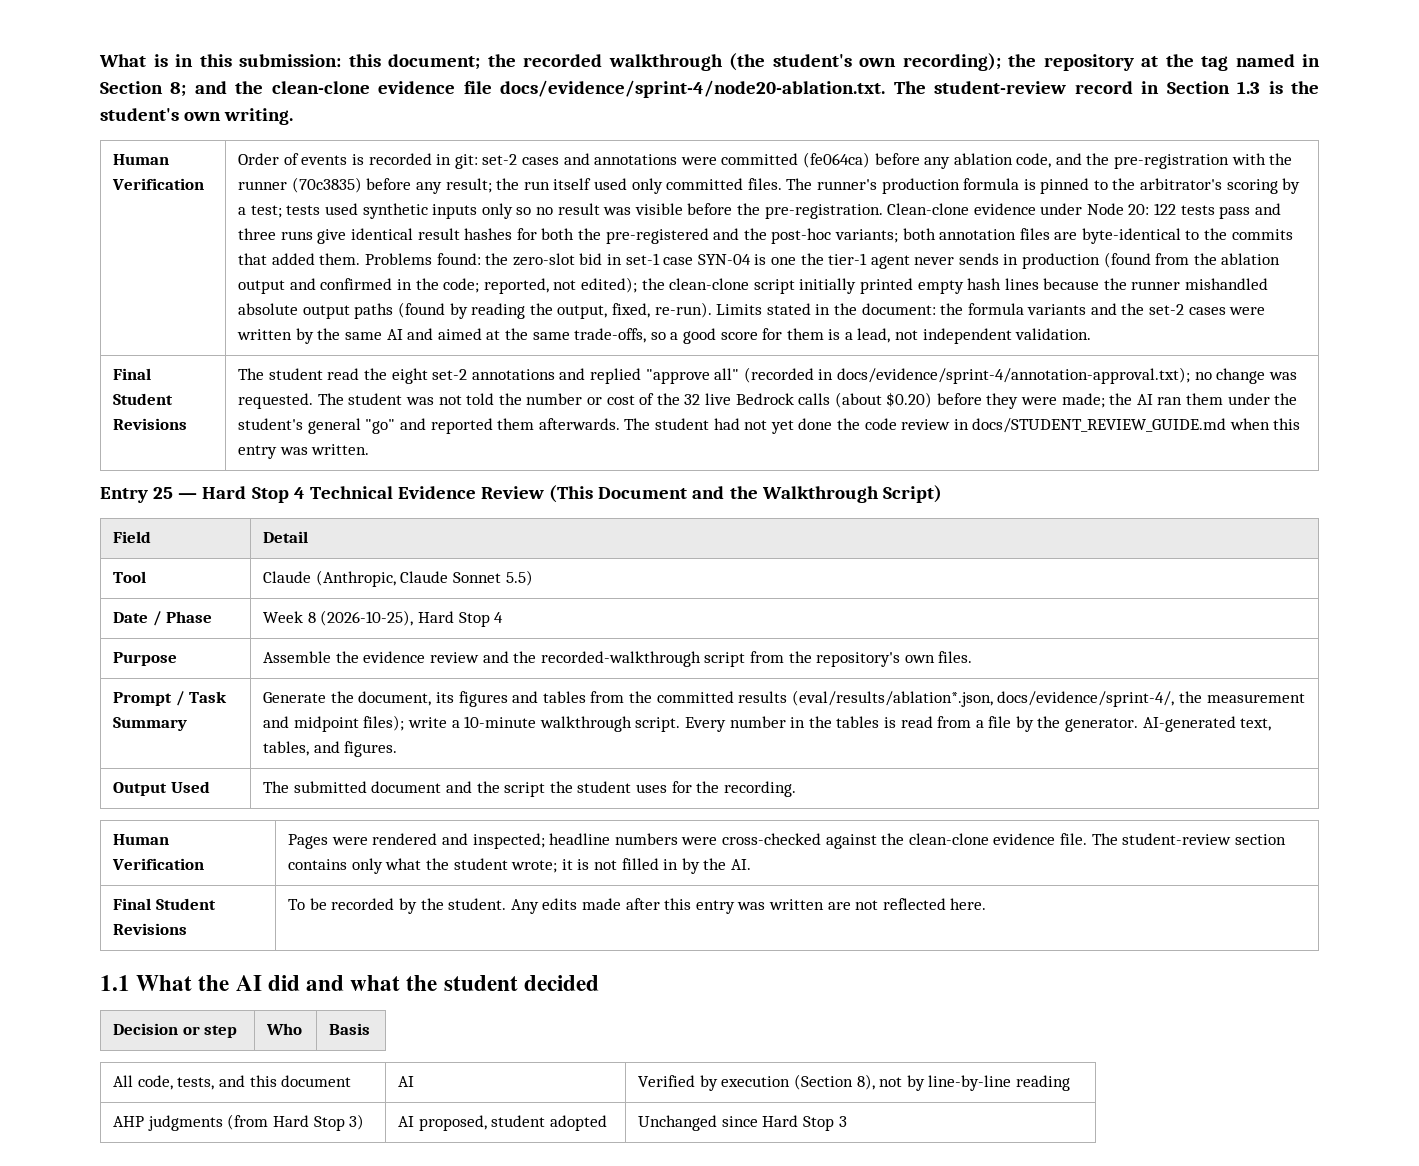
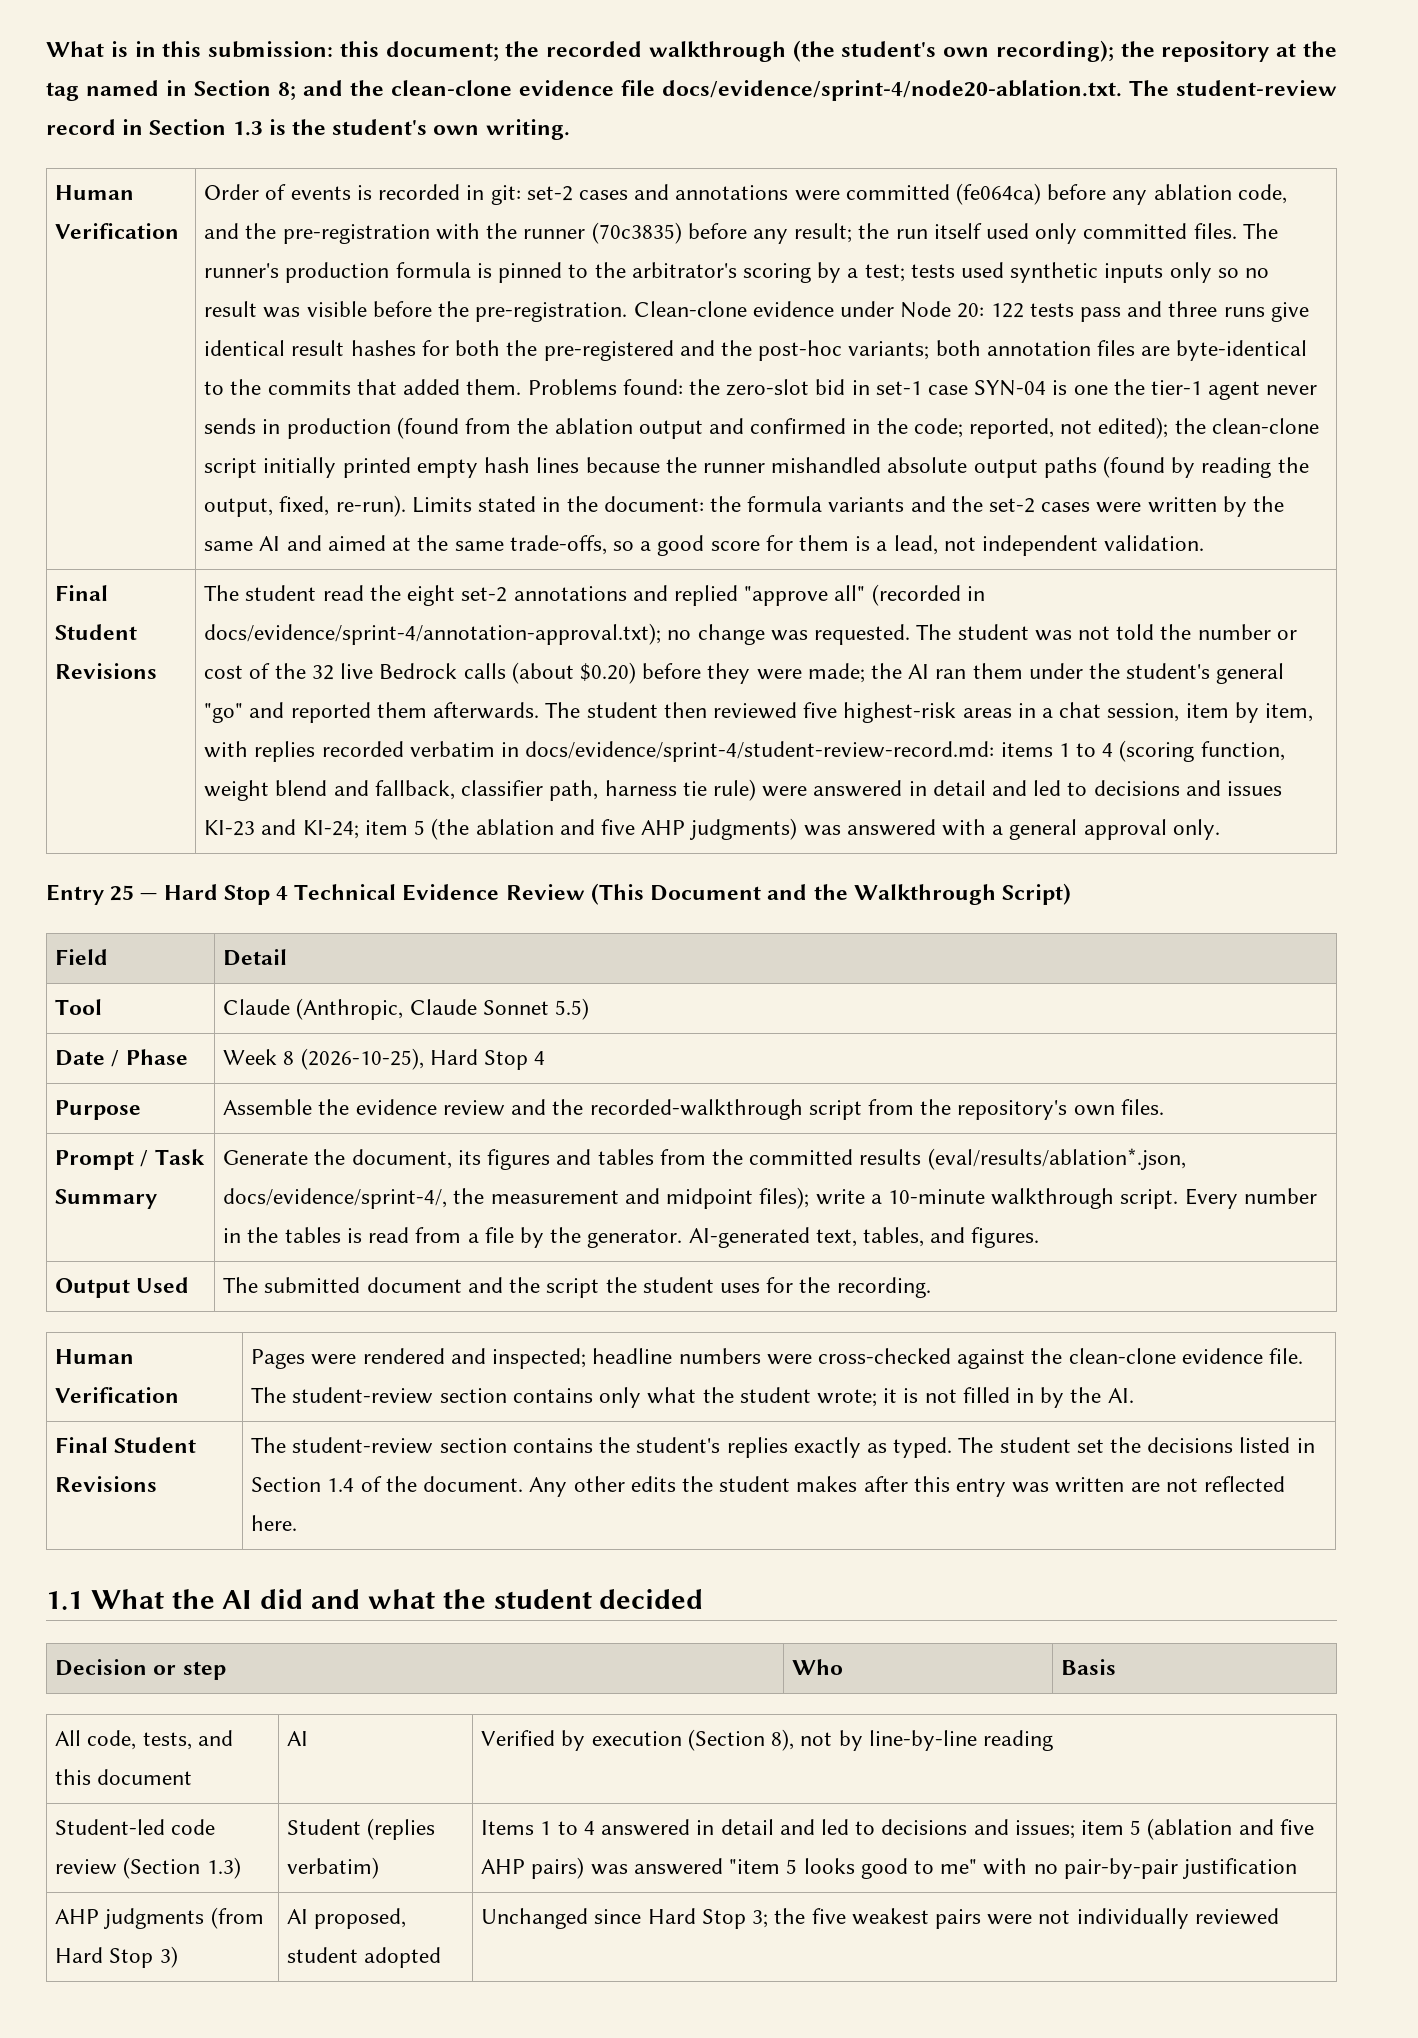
- The student had not yet done the code review in docs/STUDENT_REVIEW_GUIDE.md when this entry was written.
+ The student then reviewed five highest-risk areas in a chat session, item by item, with replies recorded verbatim in docs/evidence/sprint-4/student-review-record.md: items 1 to 4 (scoring function, weight blend and fallback, classifier path, harness tie rule) were answered in detail and led to decisions and issues KI-23 and KI-24; item 5 (the ablation and five AHP judgments) was answered with a general approval only.
- Final Student Revisions | To be recorded by the student. Any edits made after this entry was written are not reflected here.
+ Final Student Revisions | The student-review section contains the student's replies exactly as typed. The student set the decisions listed in Section 1.4 of the document. Any other edits the student makes after this entry was written are not reflected here.
+ Student-led code review (Section 1.3) | Student (replies verbatim) | Items 1 to 4 answered in detail and led to decisions and issues; item 5 (ablation and five AHP pairs) was answered "item 5 looks good to me" with no pair-by-pair justification
- AHP judgments (from Hard Stop 3) | AI proposed, student adopted | Unchanged since Hard Stop 3
+ AHP judgments (from Hard Stop 3) | AI proposed, student adopted | Unchanged since Hard Stop 3; the five weakest pairs were not individually reviewed

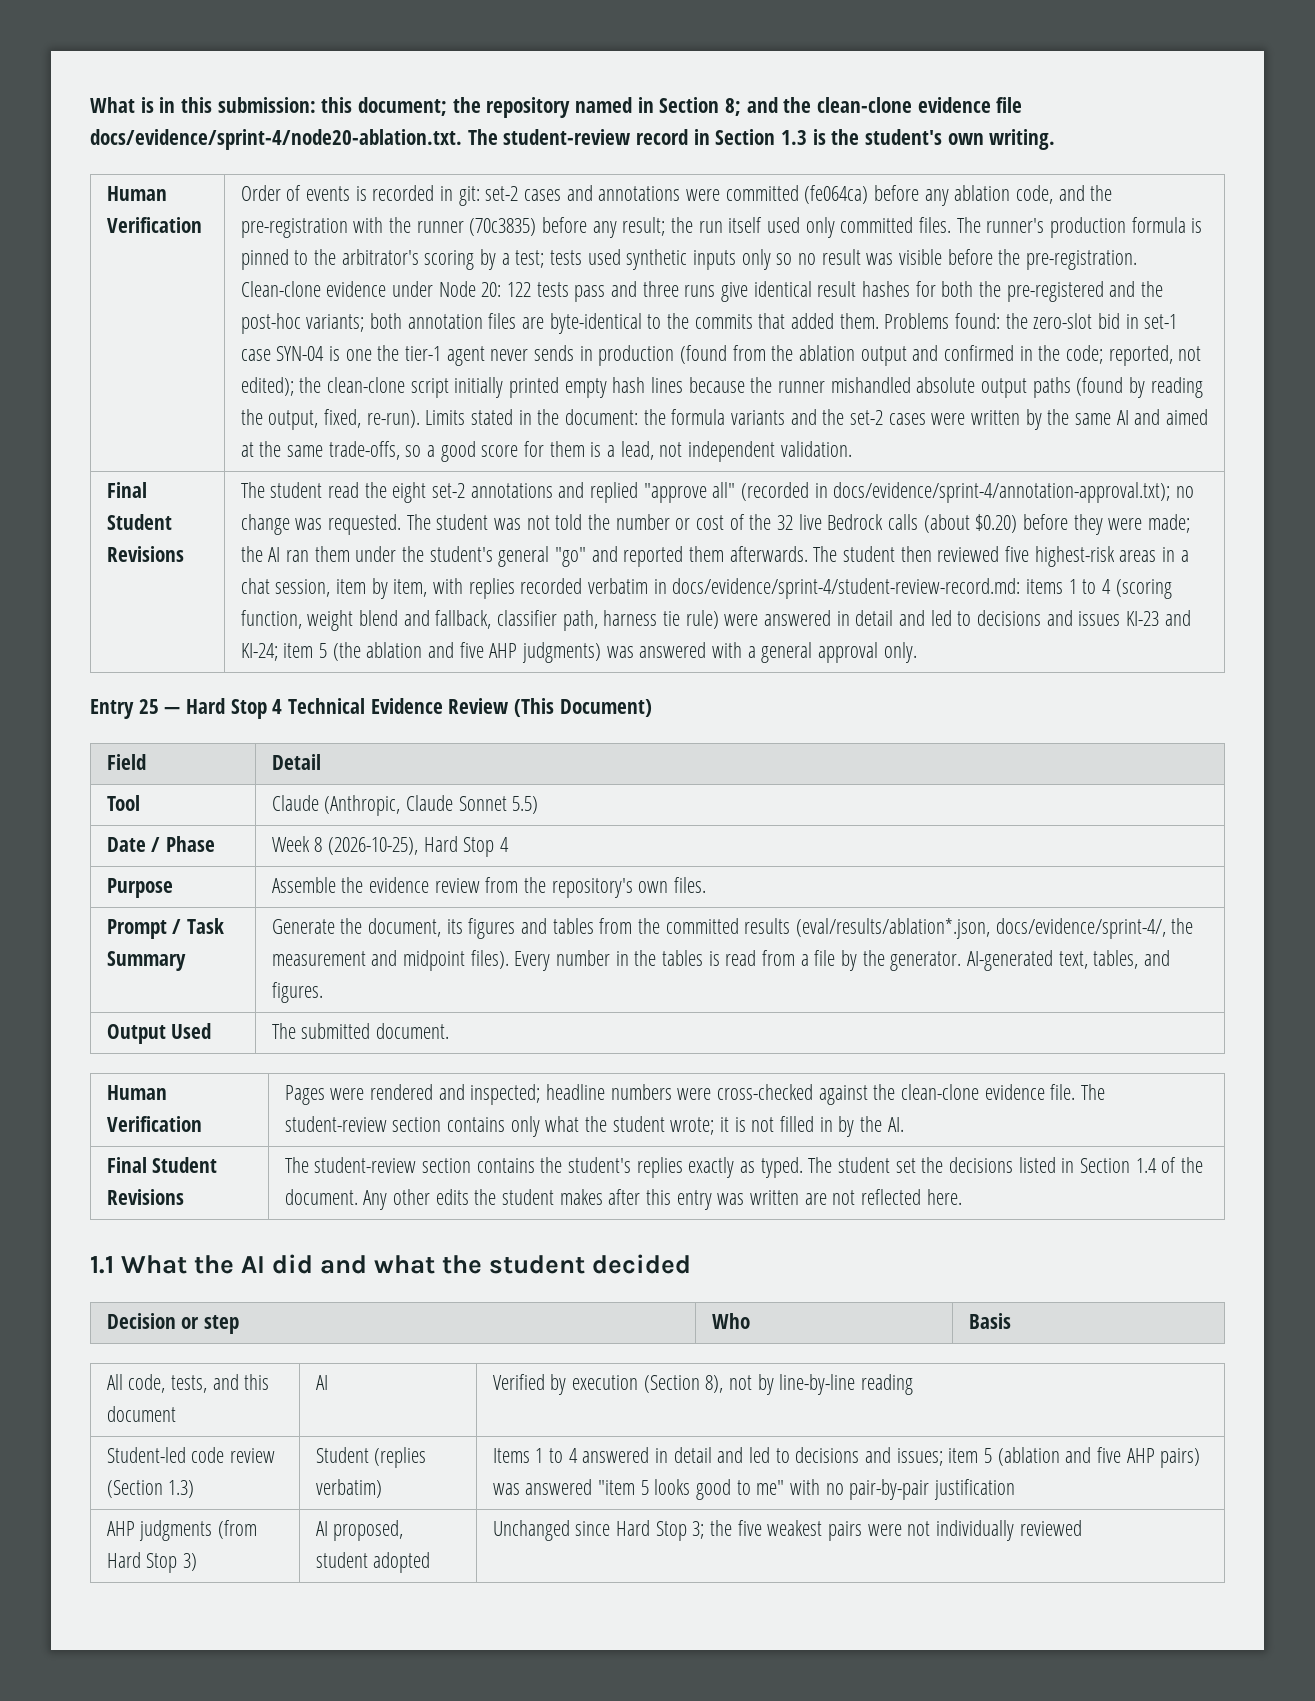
- What is in this submission: this document; the recorded walkthrough (the student's own recording); the repository at the tag named in Section 8; and the clean-clone evidence file docs/evidence/sprint-4/node20-ablation.txt. The student-review record in Section 1.3 is the student's own writing.
+ What is in this submission: this document; the repository named in Section 8; and the clean-clone evidence file docs/evidence/sprint-4/node20-ablation.txt. The student-review record in Section 1.3 is the student's own writing.
- Entry 25 — Hard Stop 4 Technical Evidence Review (This Document and the Walkthrough Script)
+ Entry 25 — Hard Stop 4 Technical Evidence Review (This Document)
- Purpose | Assemble the evidence review and the recorded-walkthrough script from the repository's own files.
+ Purpose | Assemble the evidence review from the repository's own files.
- Generate the document, its figures and tables from the committed results (eval/results/ablation*.json, docs/evidence/sprint-4/, the measurement and midpoint files); write a 10-minute walkthrough script.
+ Generate the document, its figures and tables from the committed results (eval/results/ablation*.json, docs/evidence/sprint-4/, the measurement and midpoint files).
- Output Used | The submitted document and the script the student uses for the recording.
+ Output Used | The submitted document.

